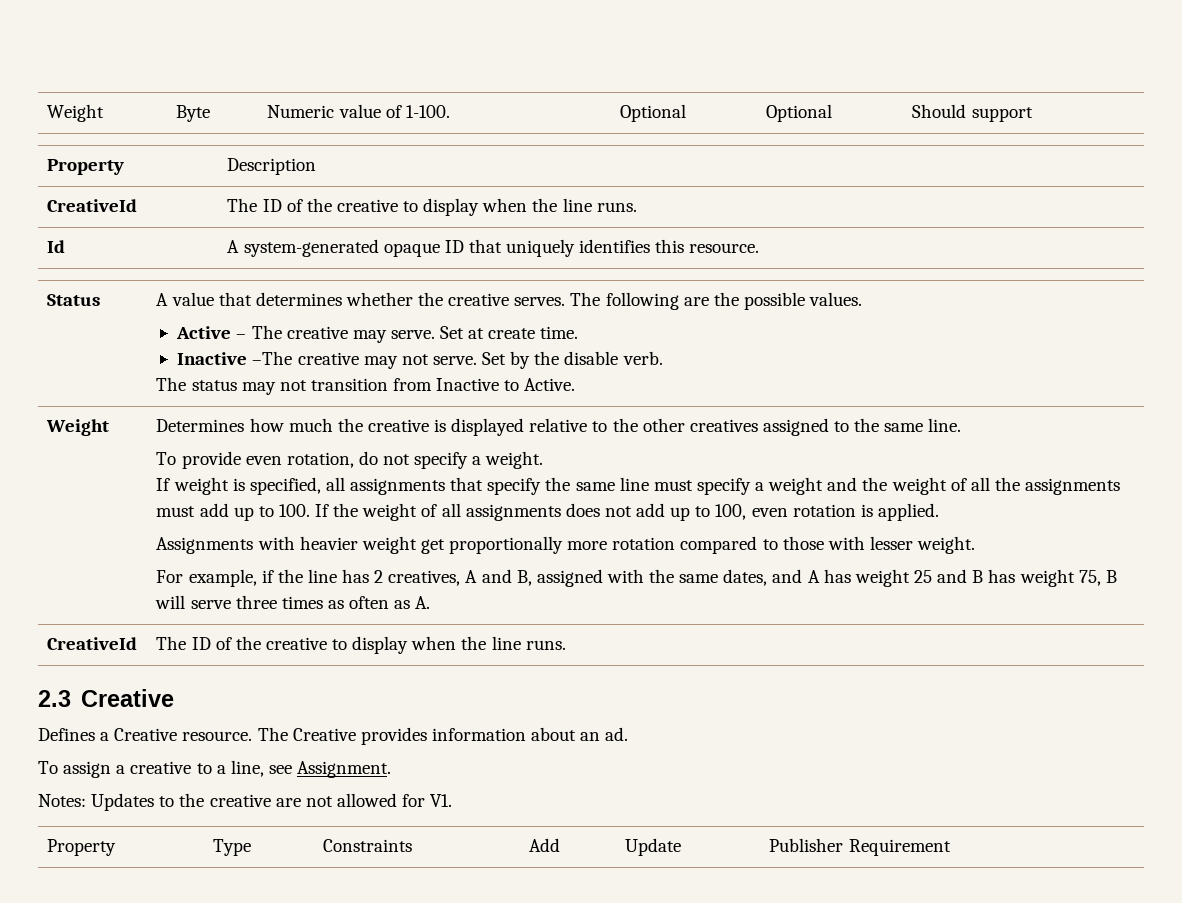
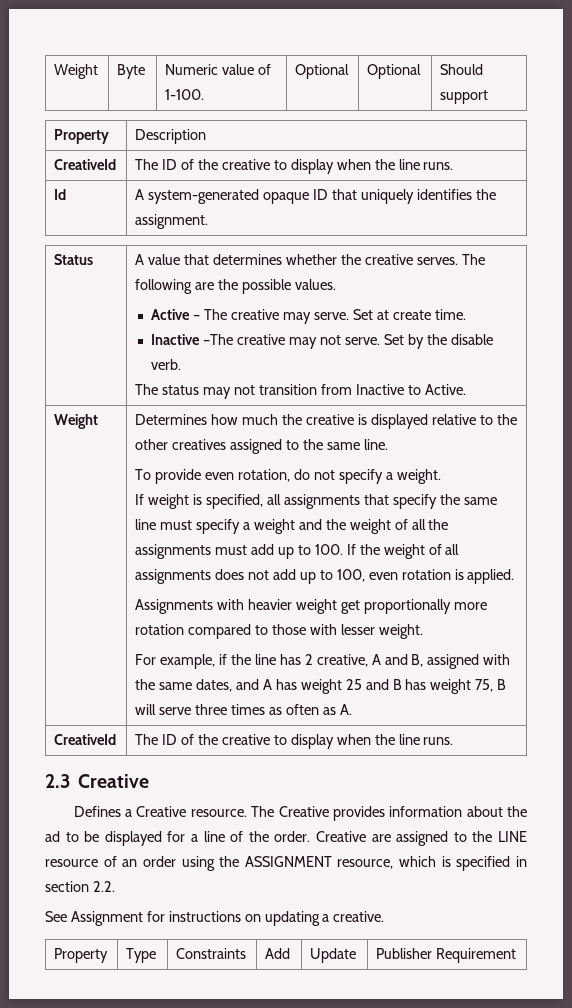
- Id | A system-generated opaque ID that uniquely identifies this resource.
+ Id | A system-generated opaque ID that uniquely identifies the assignment.
- For example, if the line has 2 creatives, A and B, assigned with the same dates, and A has weight 25 and B has weight 75, B will serve three times as often as A.
+ For example, if the line has 2 creative, A and B, assigned with the same dates, and A has weight 25 and B has weight 75, B will serve three times as often as A.
- The Creative provides information about an ad.
- To assign a creative to a line, see Assignment.
- Notes: Updates to the creative are not allowed for V1.
+ The Creative provides information about the ad to be displayed for a line of the order. Creative are assigned to the LINE resource of an order using the ASSIGNMENT resource, which is specified in section 2.2.
+ See Assignment for instructions on updating a creative.

